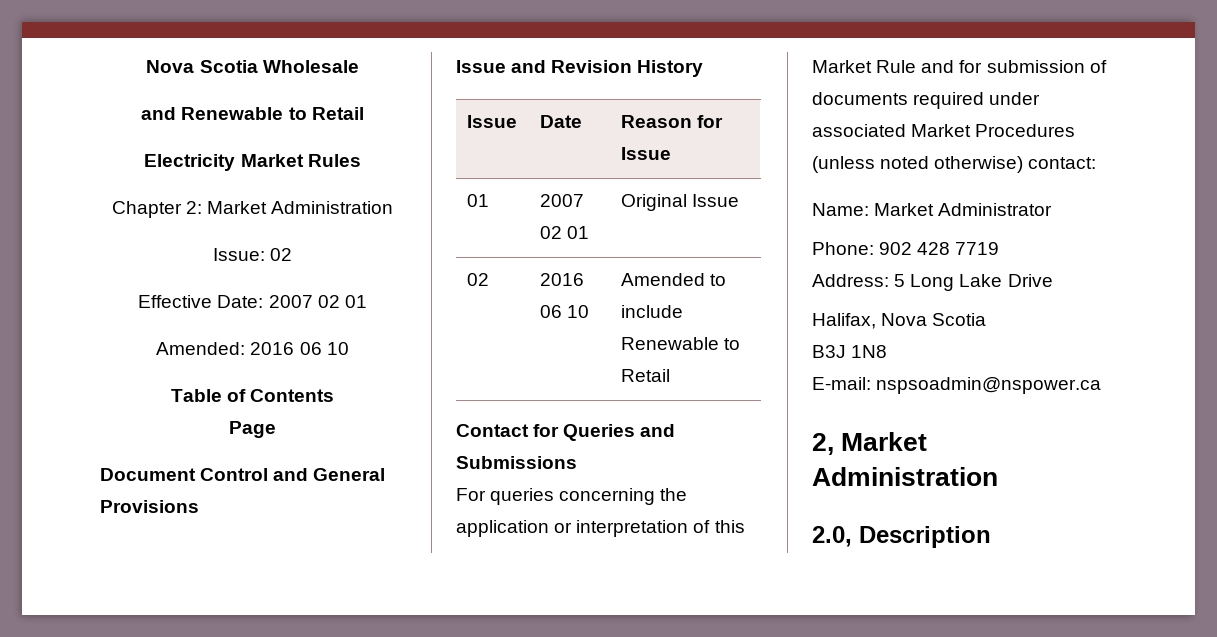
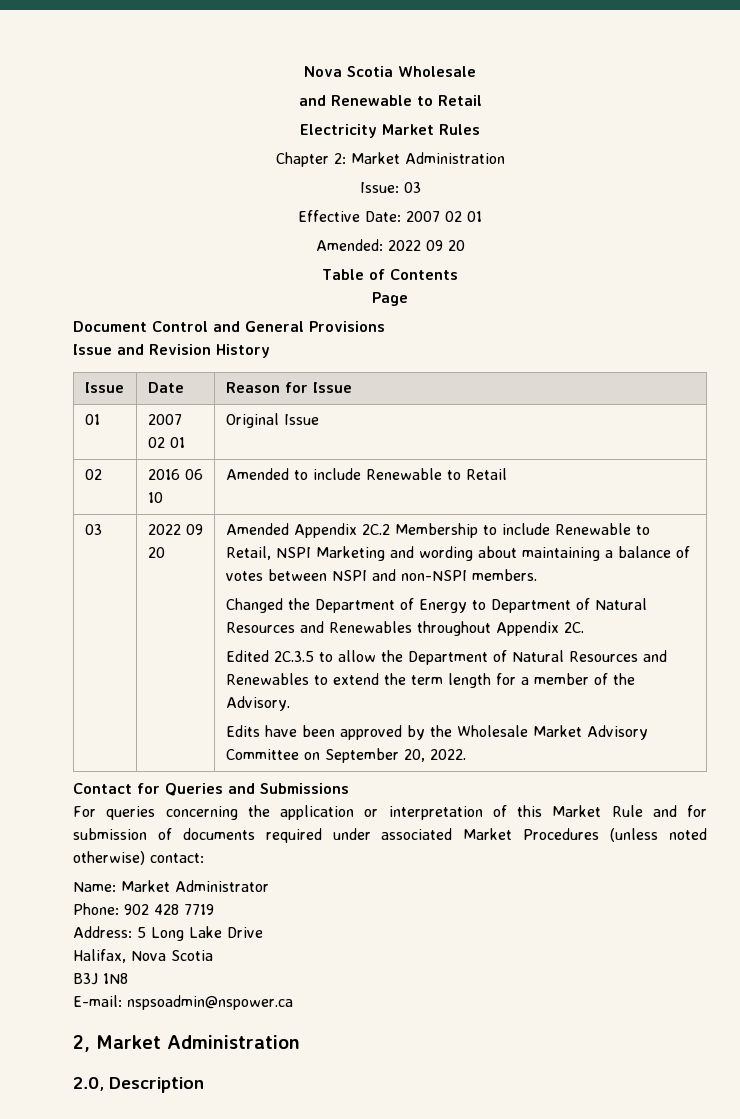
- Issue: 02
+ Issue: 03
- Amended: 2016 06 10
+ Amended: 2022 09 20
+ 03 | 2022 09 20 | Amended Appendix 2C.2 Membership to include Renewable to Retail, NSPI Marketing and wording about maintaining a balance of votes between NSPI and non-NSPI members.
+ Changed the Department of Energy to Department of Natural Resources and Renewables throughout Appendix 2C.
+ Edited 2C.3.5 to allow the Department of Natural Resources and Renewables to extend the term length for a member of the Advisory.
+ Edits have been approved by the Wholesale Market Advisory Committee on September 20, 2022.

